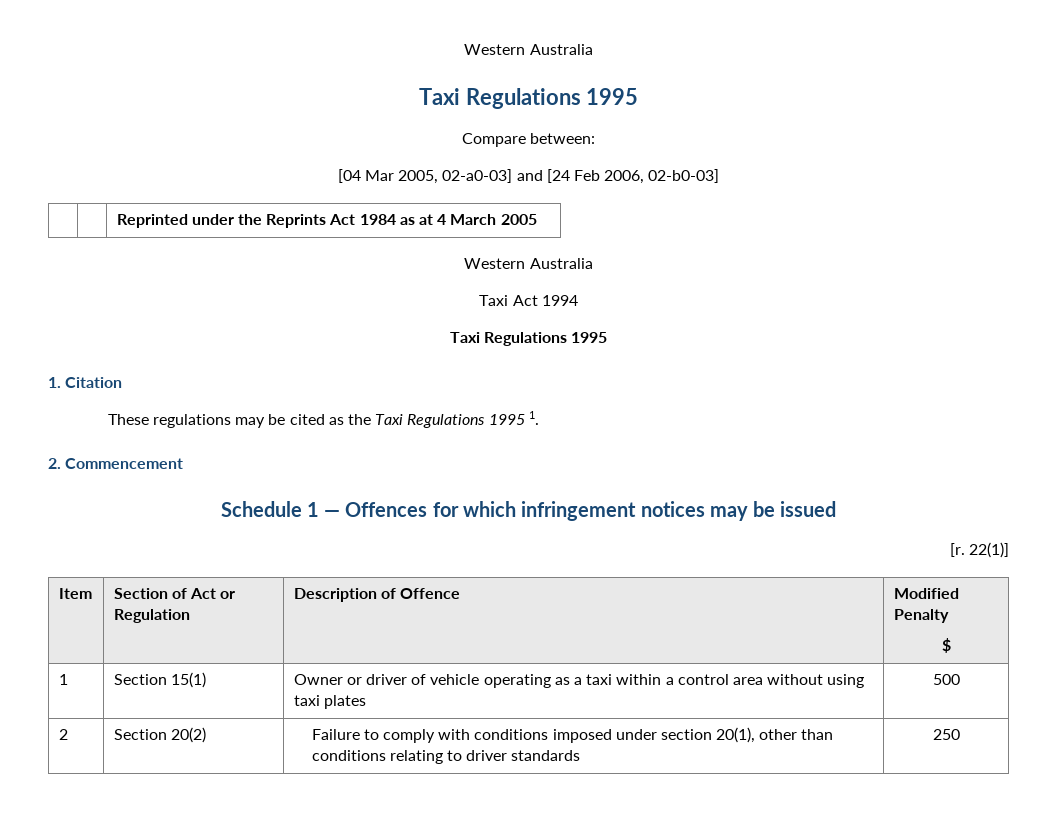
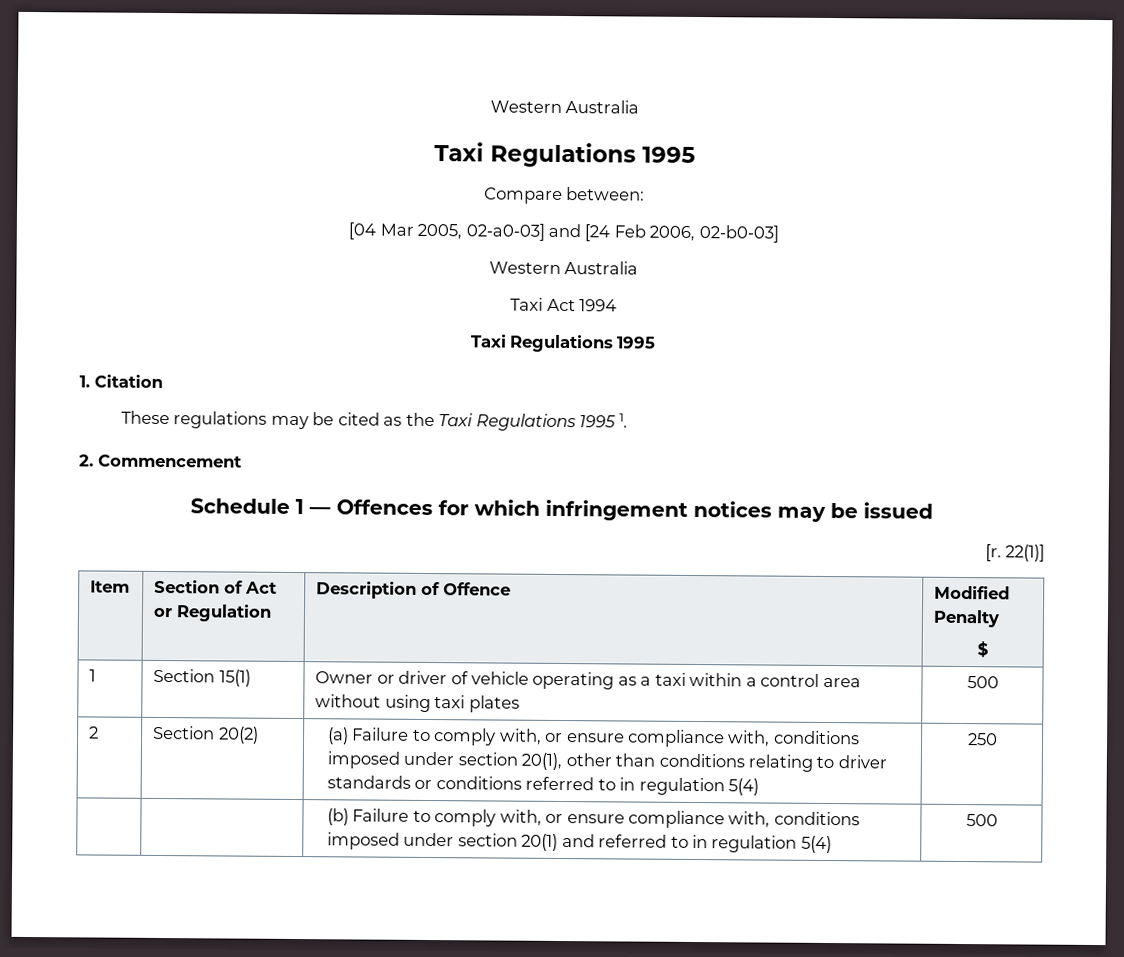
- | | Reprinted under the Reprints Act 1984 as at 4 March 2005
- 2 | Section 20(2) | Failure to comply with conditions imposed under section 20(1), other than conditions relating to driver standards | 250
+ 2 | Section 20(2) | (a) Failure to comply with, or ensure compliance with, conditions imposed under section 20(1), other than conditions relating to driver standards or conditions referred to in regulation 5(4) | 250
+ | | (b) Failure to comply with, or ensure compliance with, conditions imposed under section 20(1) and referred to in regulation 5(4) | 500

